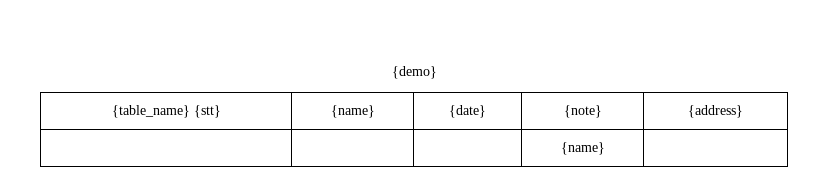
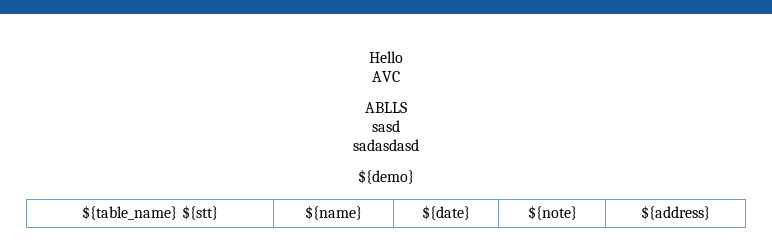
- {demo}
- {table_name} {stt} | {name} | {date} | {note} | {address}
- | | | {name} |
+ Hello
+ AVC
+ ABLLS
+ sasd
+ sadasdasd
+ ${demo}
+ ${table_name} ${stt} | ${name} | ${date} | ${note} | ${address}

